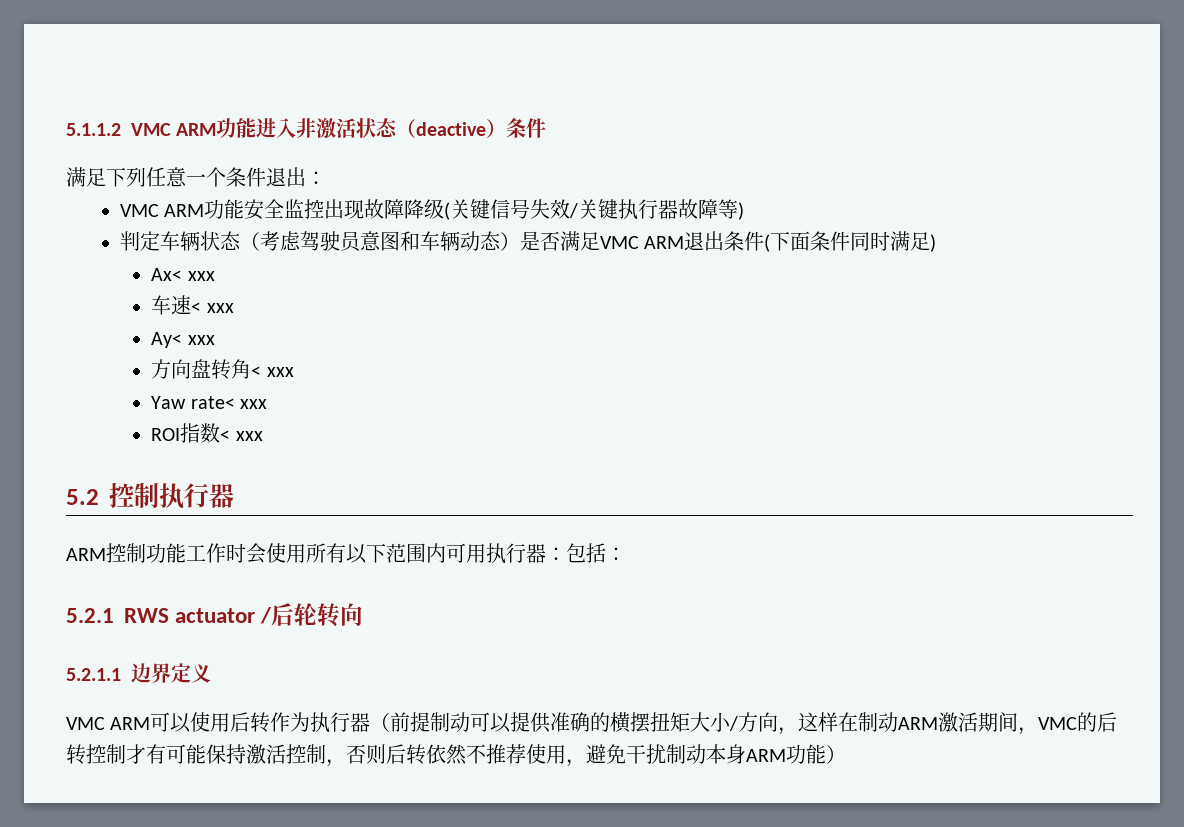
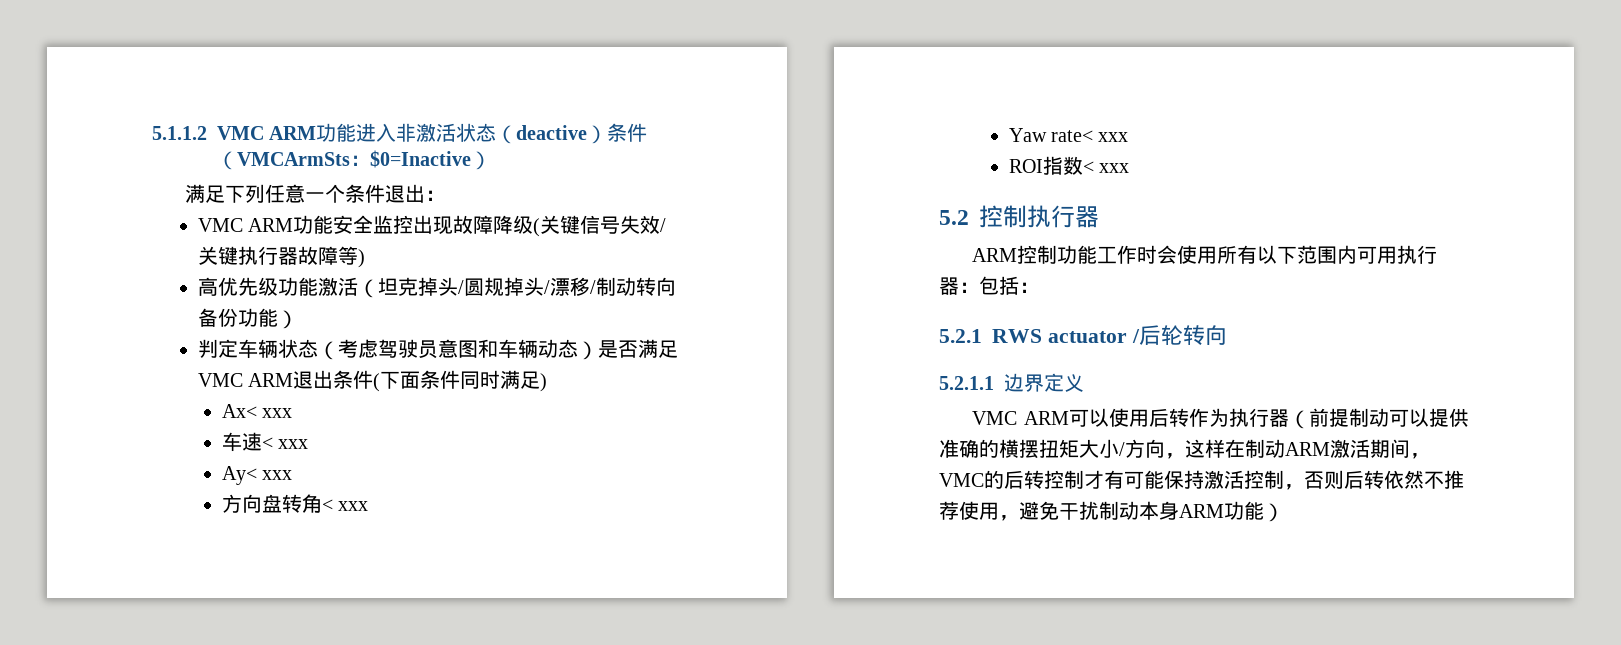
- 5.1.1.2 VMC ARM功能进入非激活状态（deactive）条件
+ 5.1.1.2 VMC ARM功能进入非激活状态（deactive）条件（VMCArmSts：$0=Inactive）
+ 高优先级功能激活（坦克掉头/圆规掉头/漂移/制动转向备份功能）

